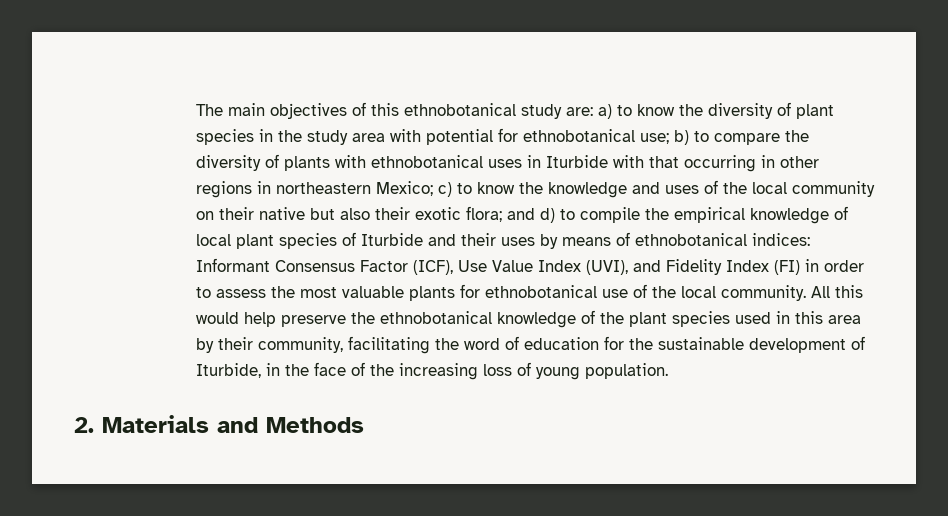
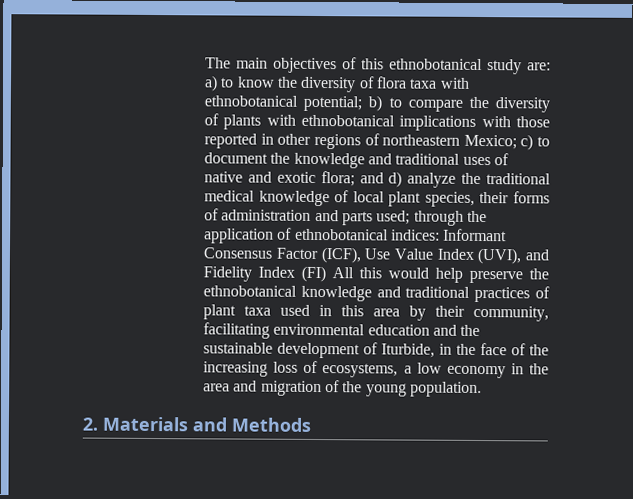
- a) to know the diversity of plant species in the study area with potential for ethnobotanical use;
+ a) to know the diversity of flora taxa with ethnobotanical potential;
- b) to compare the diversity of plants with ethnobotanical uses in Iturbide with that occurring in other regions in northeastern Mexico;
+ b) to compare the diversity of plants with ethnobotanical implications with those reported in other regions of northeastern Mexico;
- c) to know the knowledge and uses of the local community on their native but also their exotic flora; and d) to compile the empirical knowledge of local plant species of Iturbide and their uses by means of ethnobotanical indices:
+ c) to document the knowledge and traditional uses of native and exotic flora; and d) analyze the traditional medical knowledge of local plant species, their forms of administration and parts used; through the application of ethnobotanical indices:
- Informant Consensus Factor (ICF), Use Value Index (UVI), and Fidelity Index (FI) in order to assess the most valuable plants for ethnobotanical use of the local community. All this would help preserve the ethnobotanical knowledge of the plant species used in this area by their community, facilitating the word of education for the sustainable development of Iturbide, in the face of the increasing loss of young population.
+ Informant Consensus Factor (ICF), Use Value Index (UVI), and Fidelity Index (FI) All this would help preserve the ethnobotanical knowledge and traditional practices of plant taxa used in this area by their community, facilitating environmental education and the sustainable development of Iturbide, in the face of the increasing loss of ecosystems, a low economy in the area and migration of the young population.

